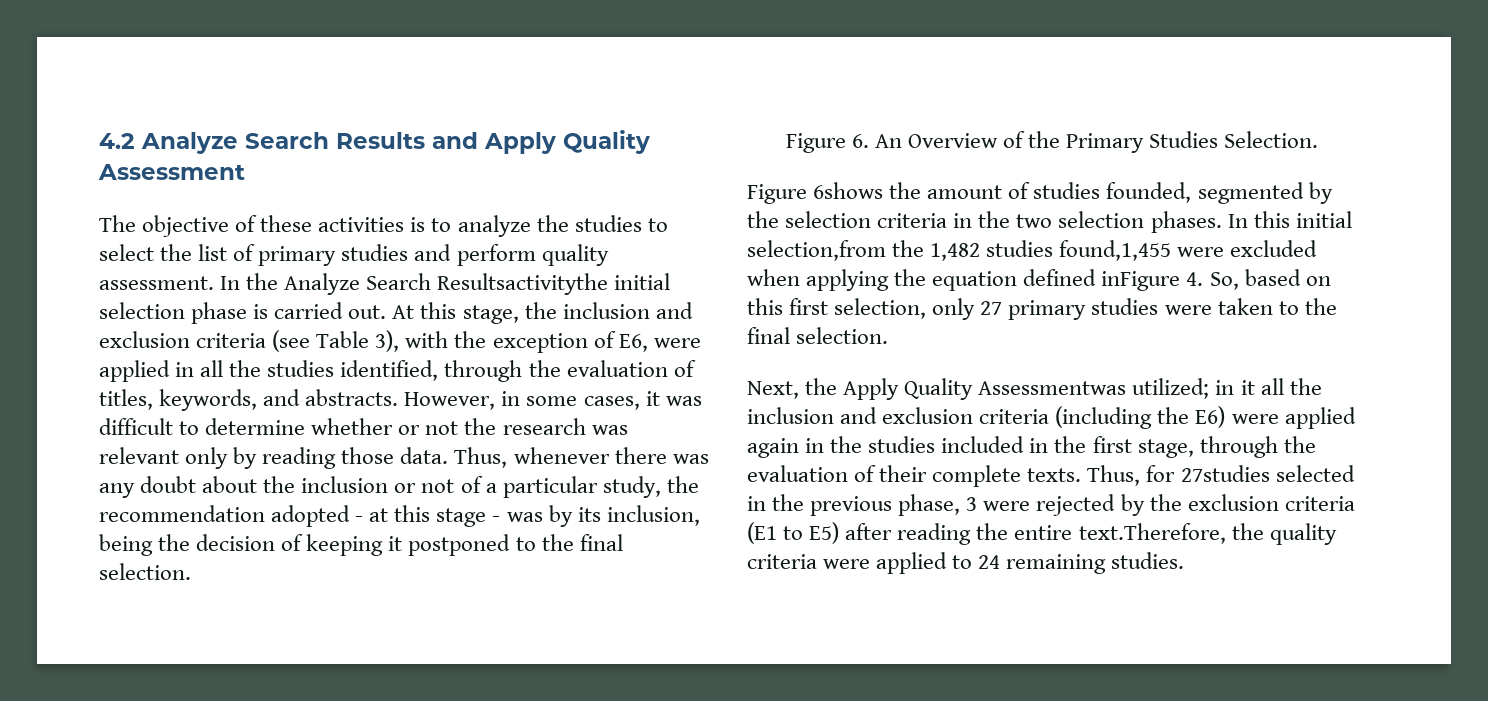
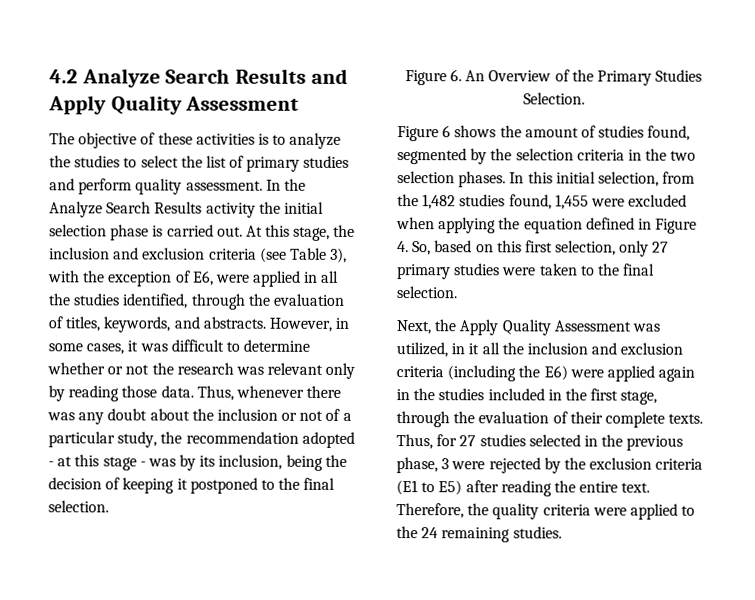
- In the Analyze Search Resultsactivitythe initial selection phase is carried out.
+ In the Analyze Search Results activity the initial selection phase is carried out.
- Figure 6shows the amount of studies founded, segmented by the selection criteria in the two selection phases.
+ Figure 6 shows the amount of studies found, segmented by the selection criteria in the two selection phases.
- In this initial selection,from the 1,482 studies found,1,455 were excluded when applying the equation defined inFigure 4. So, based on this first selection, only 27 primary studies were taken to the final selection.
+ In this initial selection, from the 1,482 studies found, 1,455 were excluded when applying the equation defined in Figure 4. So, based on this first selection, only 27 primary studies were taken to the final selection.
- Next, the Apply Quality Assessmentwas utilized; in it all the inclusion and exclusion criteria (including the E6) were applied again in the studies included in the first stage, through the evaluation of their complete texts.
+ Next, the Apply Quality Assessment was utilized, in it all the inclusion and exclusion criteria (including the E6) were applied again in the studies included in the first stage, through the evaluation of their complete texts.
- Thus, for 27studies selected in the previous phase, 3 were rejected by the exclusion criteria (E1 to E5) after reading the entire text.Therefore, the quality criteria were applied to 24 remaining studies.
+ Thus, for 27 studies selected in the previous phase, 3 were rejected by the exclusion criteria (E1 to E5) after reading the entire text. Therefore, the quality criteria were applied to the 24 remaining studies.

